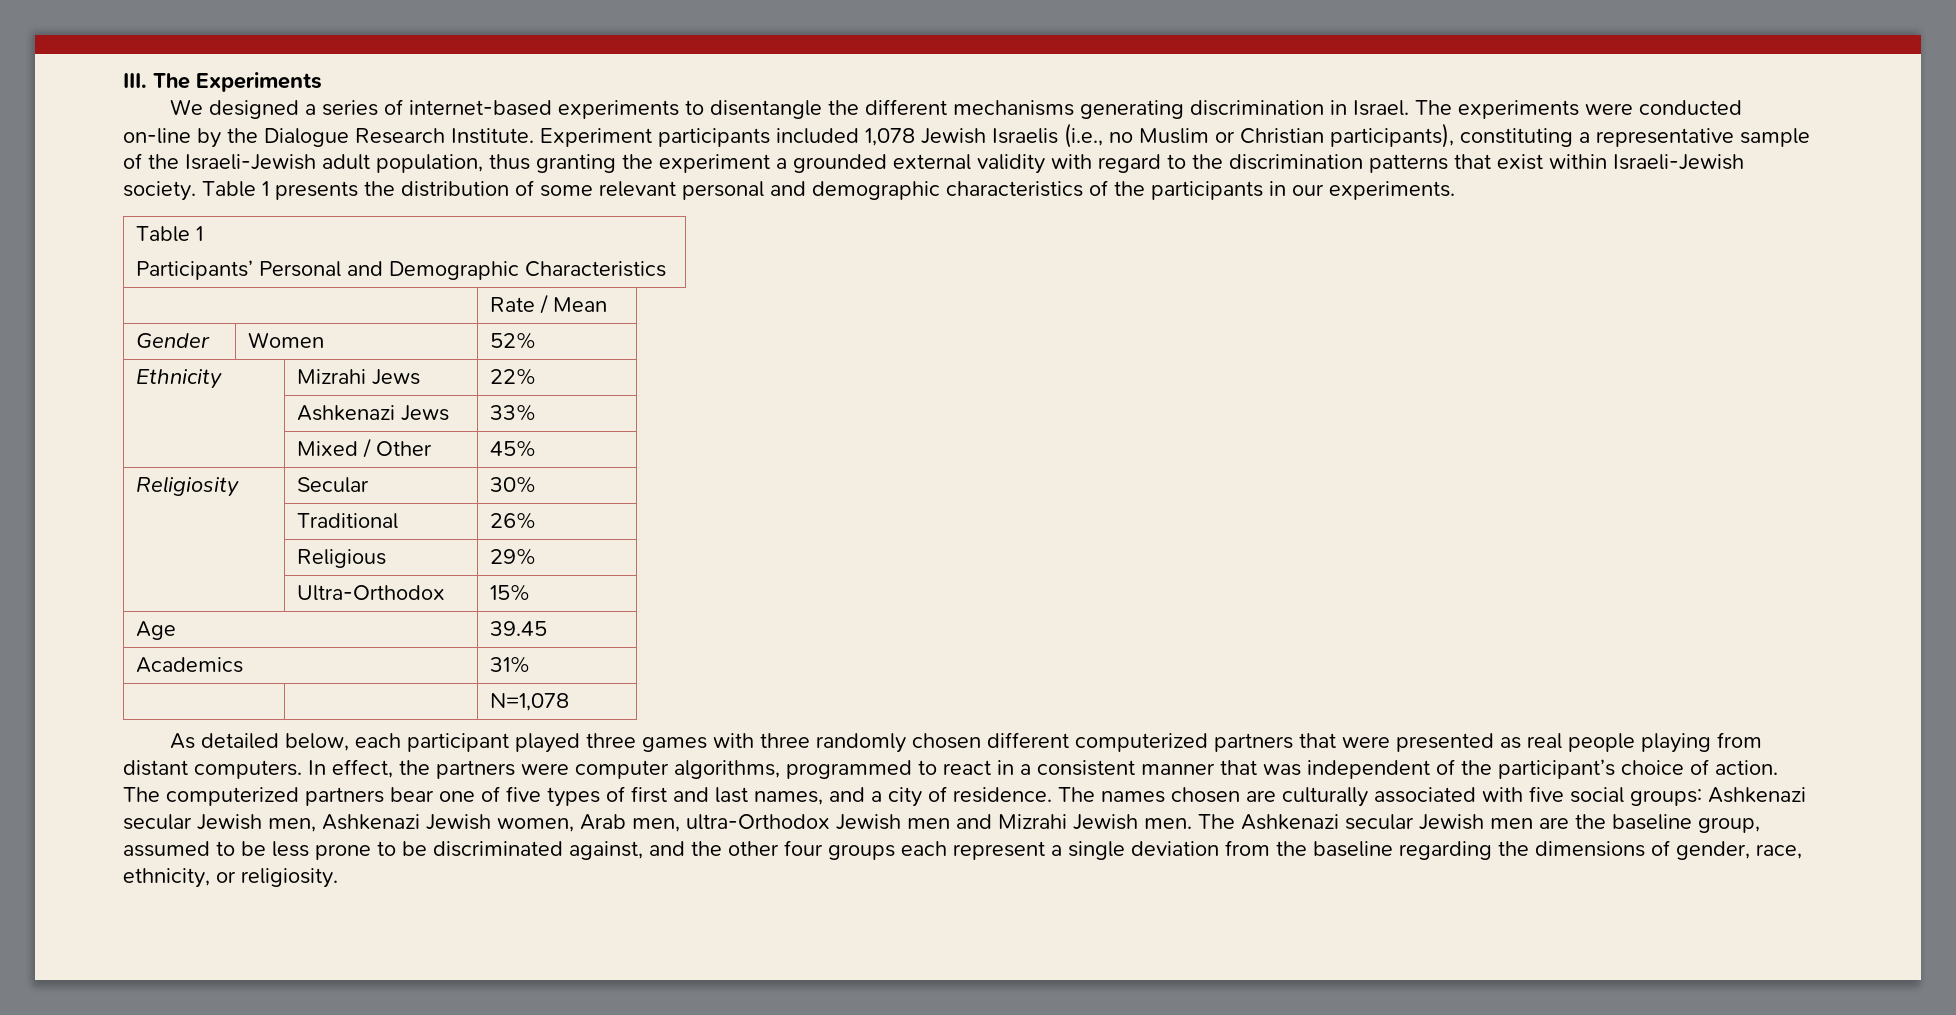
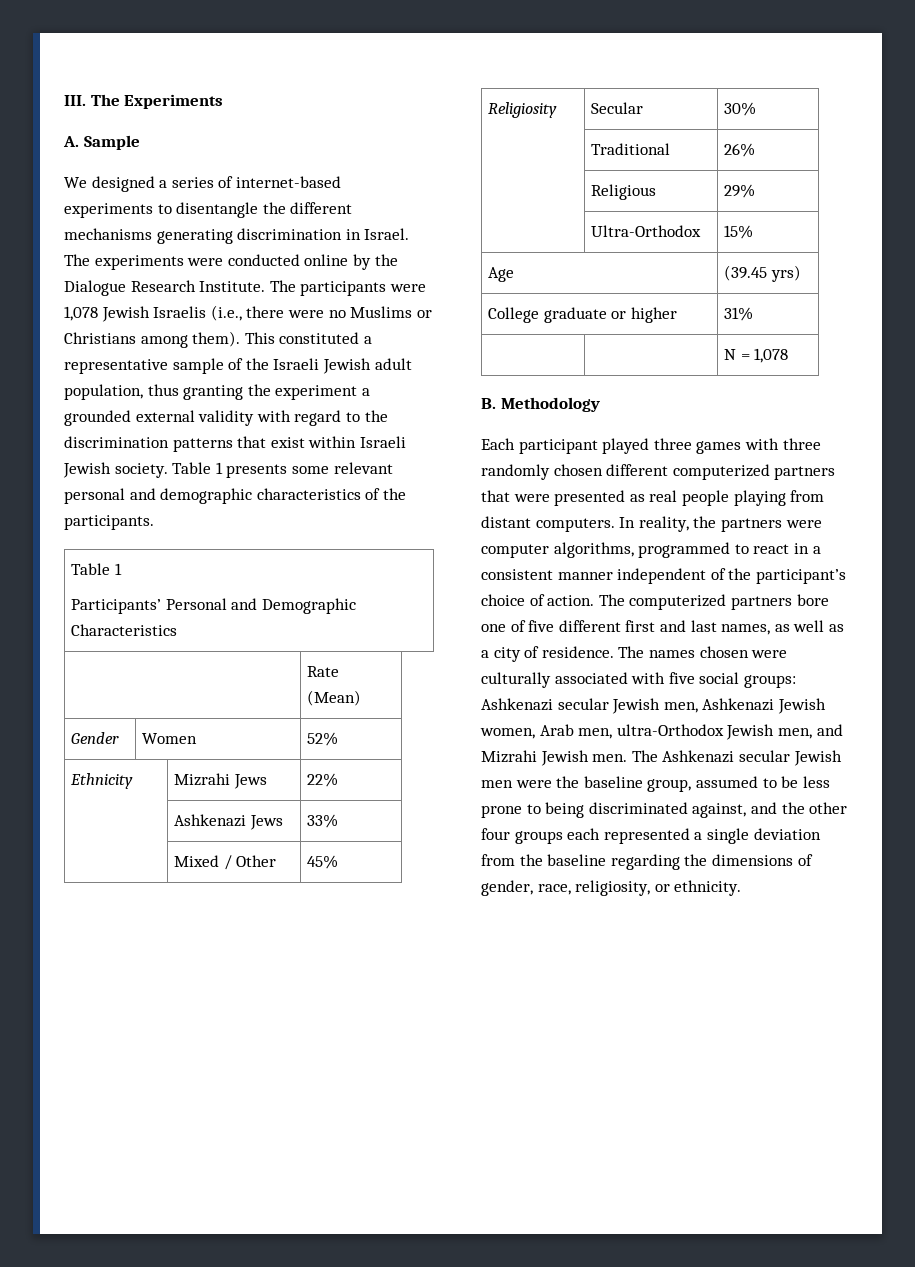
+ A. Sample
- The experiments were conducted on-line by the Dialogue Research Institute.
+ The experiments were conducted online by the Dialogue Research Institute.
- Experiment participants included 1,078 Jewish Israelis (i.e., no Muslim or Christian participants), constituting a representative sample of the Israeli-Jewish adult population, thus granting the experiment a grounded external validity with regard to the discrimination patterns that exist within Israeli-Jewish society.
+ The participants were 1,078 Jewish Israelis (i.e., there were no Muslims or Christians among them). This constituted a representative sample of the Israeli Jewish adult population, thus granting the experiment a grounded external validity with regard to the discrimination patterns that exist within Israeli Jewish society.
- Table 1 presents the distribution of some relevant personal and demographic characteristics of the participants in our experiments.
+ Table 1 presents some relevant personal and demographic characteristics of the participants.
- | Rate / Mean
+ | Rate (Mean)
- Age | 39.45
- Academics | 31%
- | | N=1,078
- As detailed below, each participant played three games with three randomly chosen different computerized partners that were presented as real people playing from distant computers.
+ Age | (39.45 yrs)
+ College graduate or higher | 31%
+ | | N = 1,078
+ B. Methodology
+ Each participant played three games with three randomly chosen different computerized partners that were presented as real people playing from distant computers.
- In effect, the partners were computer algorithms, programmed to react in a consistent manner that was independent of the participant’s choice of action.
+ In reality, the partners were computer algorithms, programmed to react in a consistent manner independent of the participant’s choice of action.
- The computerized partners bear one of five types of first and last names, and a city of residence.
+ The computerized partners bore one of five different first and last names, as well as a city of residence.
- The names chosen are culturally associated with five social groups: Ashkenazi secular Jewish men, Ashkenazi Jewish women, Arab men, ultra-Orthodox Jewish men and Mizrahi Jewish men.
+ The names chosen were culturally associated with five social groups: Ashkenazi secular Jewish men, Ashkenazi Jewish women, Arab men, ultra-Orthodox Jewish men, and Mizrahi Jewish men.
- The Ashkenazi secular Jewish men are the baseline group, assumed to be less prone to be discriminated against, and the other four groups each represent a single deviation from the baseline regarding the dimensions of gender, race, ethnicity, or religiosity.
+ The Ashkenazi secular Jewish men were the baseline group, assumed to be less prone to being discriminated against, and the other four groups each represented a single deviation from the baseline regarding the dimensions of gender, race, religiosity, or ethnicity.

